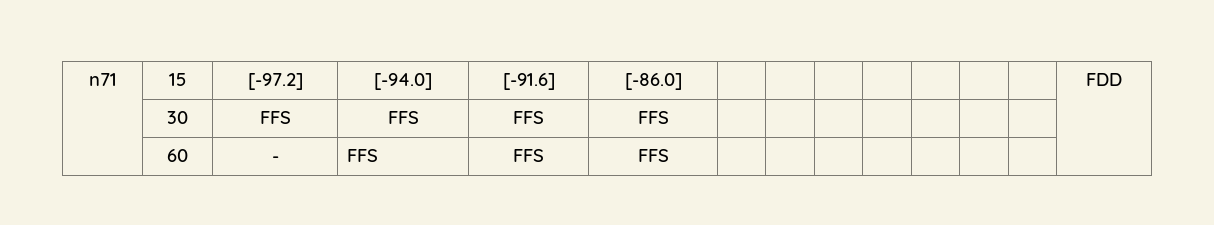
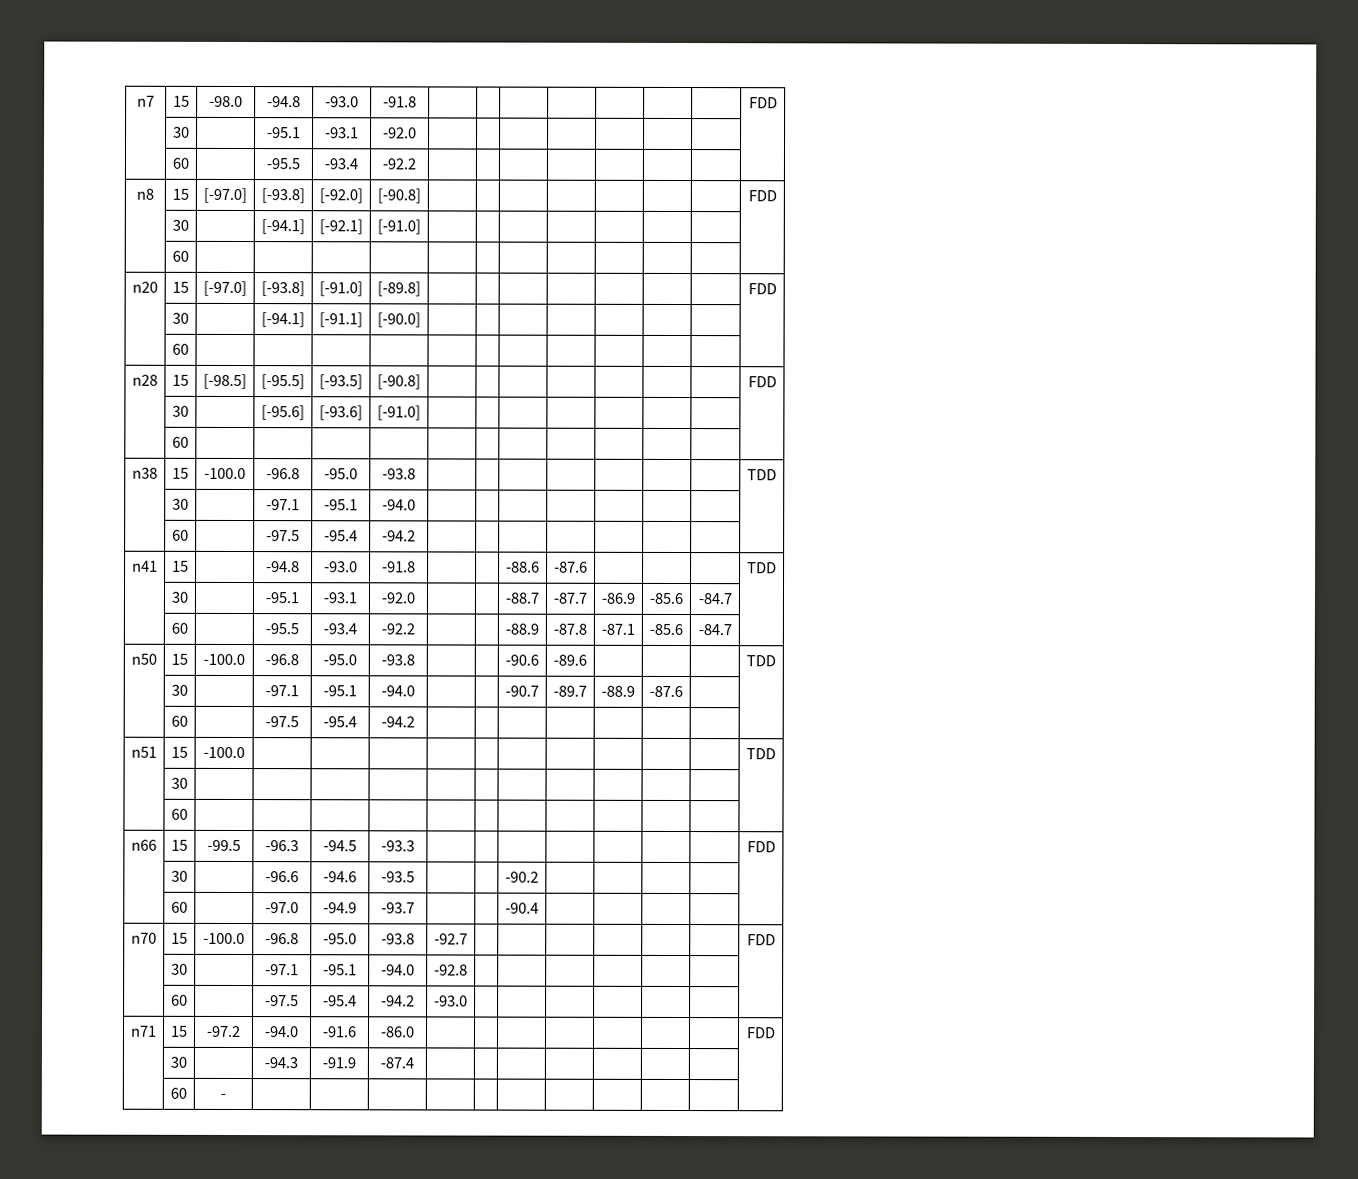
- n71 | 15 | [-97.2] | [-94.0] | [-91.6] | [-86.0] | | | | | | | | FDD
- | 30 | FFS | FFS | FFS | FFS | | | | | | | |
+ n7 | 15 | -98.0 | -94.8 | -93.0 | -91.8 | | | | | | | | FDD
+ | 30 | | -95.1 | -93.1 | -92.0 | | | | | | | |
+ | 60 | | -95.5 | -93.4 | -92.2 | | | | | | | |
+ n8 | 15 | [-97.0] | [-93.8] | [-92.0] | [-90.8] | | | | | | | | FDD
+ | 30 | | [-94.1] | [-92.1] | [-91.0] | | | | | | | |
+ | 60 | | | | | | | | | | | |
+ n20 | 15 | [-97.0] | [-93.8] | [-91.0] | [-89.8] | | | | | | | | FDD
+ | 30 | | [-94.1] | [-91.1] | [-90.0] | | | | | | | |
+ | 60 | | | | | | | | | | | |
+ n28 | 15 | [-98.5] | [-95.5] | [-93.5] | [-90.8] | | | | | | | | FDD
+ | 30 | | [-95.6] | [-93.6] | [-91.0] | | | | | | | |
+ | 60 | | | | | | | | | | | |
+ n38 | 15 | -100.0 | -96.8 | -95.0 | -93.8 | | | | | | | | TDD
+ | 30 | | -97.1 | -95.1 | -94.0 | | | | | | | |
+ | 60 | | -97.5 | -95.4 | -94.2 | | | | | | | |
+ n41 | 15 | | -94.8 | -93.0 | -91.8 | | | -88.6 | -87.6 | | | | TDD
+ | 30 | | -95.1 | -93.1 | -92.0 | | | -88.7 | -87.7 | -86.9 | -85.6 | -84.7 |
+ | 60 | | -95.5 | -93.4 | -92.2 | | | -88.9 | -87.8 | -87.1 | -85.6 | -84.7 |
+ n50 | 15 | -100.0 | -96.8 | -95.0 | -93.8 | | | -90.6 | -89.6 | | | | TDD
+ | 30 | | -97.1 | -95.1 | -94.0 | | | -90.7 | -89.7 | -88.9 | -87.6 | |
+ | 60 | | -97.5 | -95.4 | -94.2 | | | | | | | |
+ n51 | 15 | -100.0 | | | | | | | | | | | TDD
+ | 30 | | | | | | | | | | | |
+ | 60 | | | | | | | | | | | |
+ n66 | 15 | -99.5 | -96.3 | -94.5 | -93.3 | | | | | | | | FDD
+ | 30 | | -96.6 | -94.6 | -93.5 | | | -90.2 | | | | |
+ | 60 | | -97.0 | -94.9 | -93.7 | | | -90.4 | | | | |
+ n70 | 15 | -100.0 | -96.8 | -95.0 | -93.8 | -92.7 | | | | | | | FDD
+ | 30 | | -97.1 | -95.1 | -94.0 | -92.8 | | | | | | |
+ | 60 | | -97.5 | -95.4 | -94.2 | -93.0 | | | | | | |
+ n71 | 15 | -97.2 | -94.0 | -91.6 | -86.0 | | | | | | | | FDD
+ | 30 | | -94.3 | -91.9 | -87.4 | | | | | | | |
- | 60 | - | FFS | FFS | FFS | | | | | | | |
+ | 60 | - | | | | | | | | | | |

